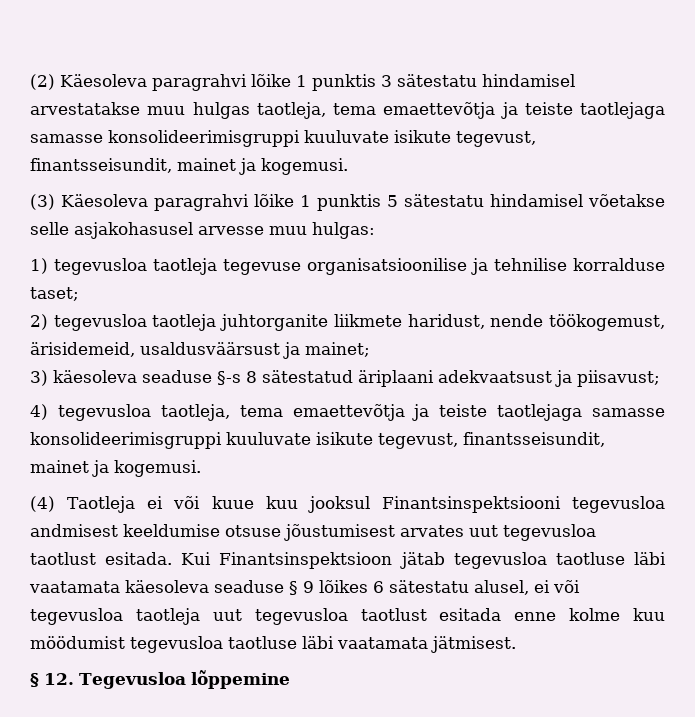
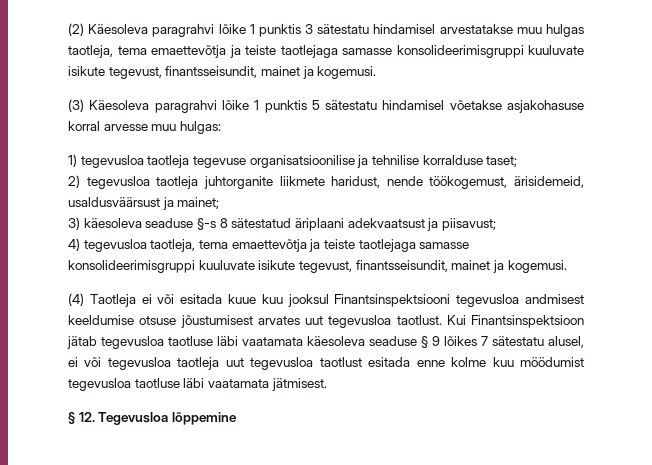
- (3) Käesoleva paragrahvi lõike 1 punktis 5 sätestatu hindamisel võetakse selle asjakohasusel arvesse muu hulgas:
+ (3) Käesoleva paragrahvi lõike 1 punktis 5 sätestatu hindamisel võetakse asjakohasuse korral arvesse muu hulgas:
- (4) Taotleja ei või kuue kuu jooksul Finantsinspektsiooni tegevusloa andmisest keeldumise otsuse jõustumisest arvates uut tegevusloa taotlust esitada.
+ (4) Taotleja ei või esitada kuue kuu jooksul Finantsinspektsiooni tegevusloa andmisest keeldumise otsuse jõustumisest arvates uut tegevusloa taotlust.
- Kui Finantsinspektsioon jätab tegevusloa taotluse läbi vaatamata käesoleva seaduse § 9 lõikes 6 sätestatu alusel, ei või tegevusloa taotleja uut tegevusloa taotlust esitada enne kolme kuu möödumist tegevusloa taotluse läbi vaatamata jätmisest.
+ Kui Finantsinspektsioon jätab tegevusloa taotluse läbi vaatamata käesoleva seaduse § 9 lõikes 7 sätestatu alusel, ei või tegevusloa taotleja uut tegevusloa taotlust esitada enne kolme kuu möödumist tegevusloa taotluse läbi vaatamata jätmisest.

